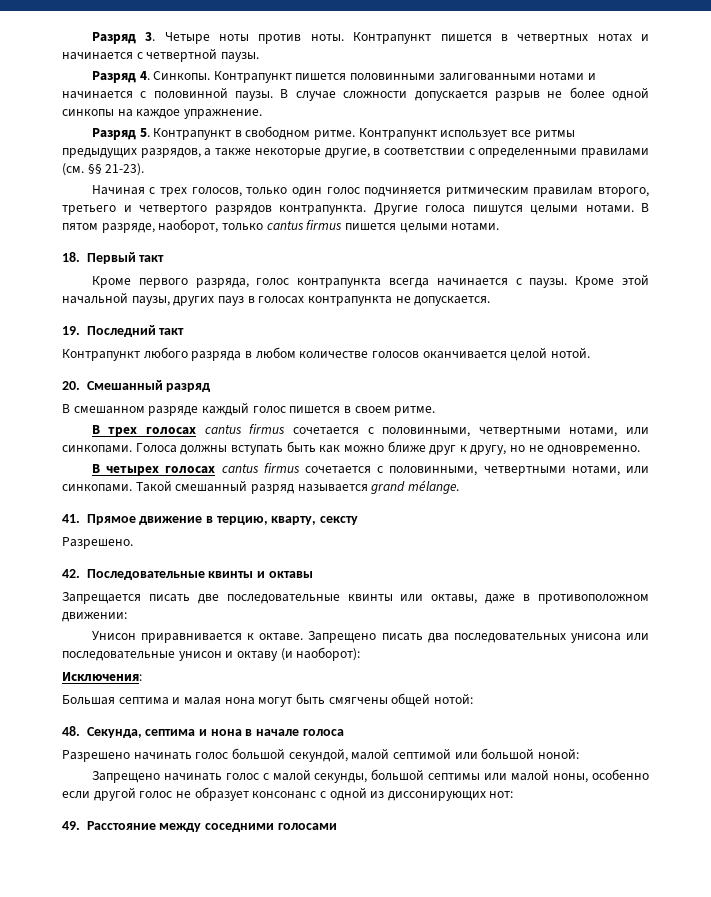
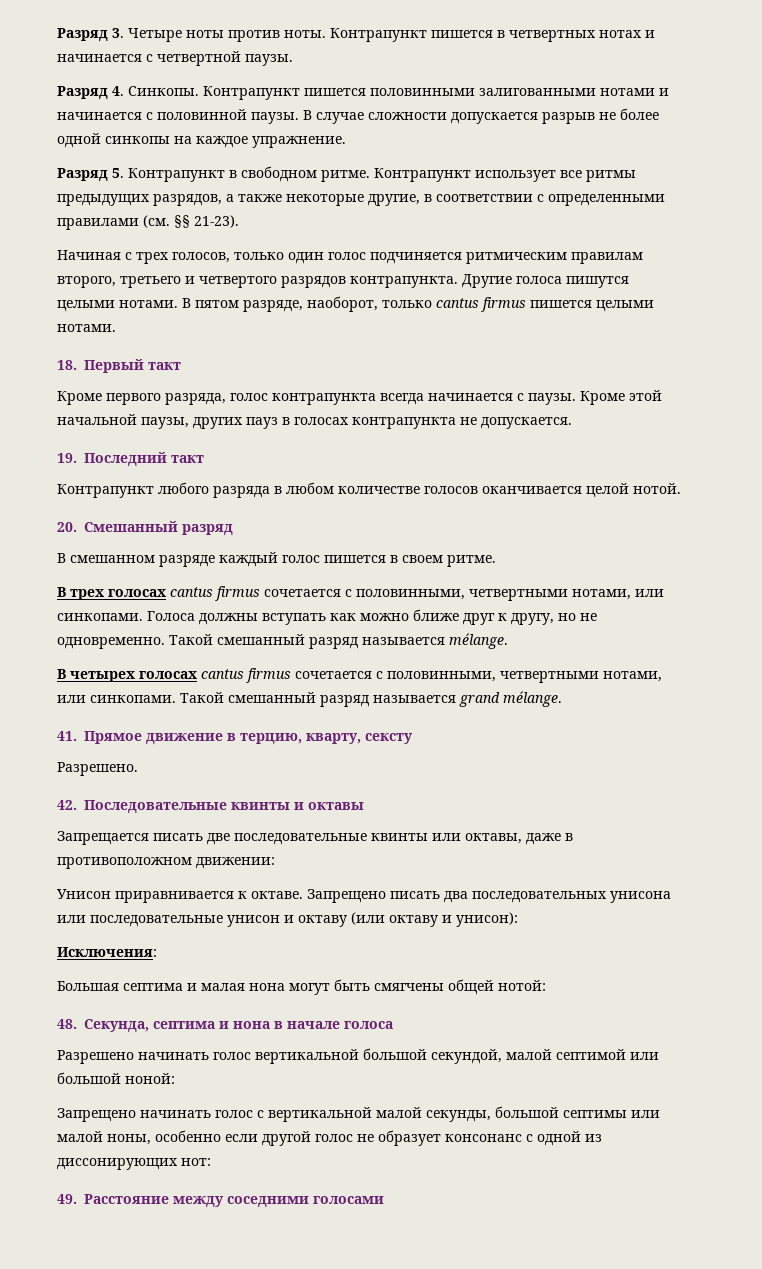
- Голоса должны вступать быть как можно ближе друг к другу, но не одновременно.
+ Голоса должны вступать как можно ближе друг к другу, но не одновременно. Такой смешанный разряд называется mélange.
- Запрещено писать два последовательных унисона или последовательные унисон и октаву (и наоборот):
+ Запрещено писать два последовательных унисона или последовательные унисон и октаву (или октаву и унисон):
- Разрешено начинать голос большой секундой, малой септимой или большой ноной:
+ Разрешено начинать голос вертикальной большой секундой, малой септимой или большой ноной:
- Запрещено начинать голос с малой секунды, большой септимы или малой ноны, особенно если другой голос не образует консонанс с одной из диссонирующих нот:
+ Запрещено начинать голос с вертикальной малой секунды, большой септимы или малой ноны, особенно если другой голос не образует консонанс с одной из диссонирующих нот:

